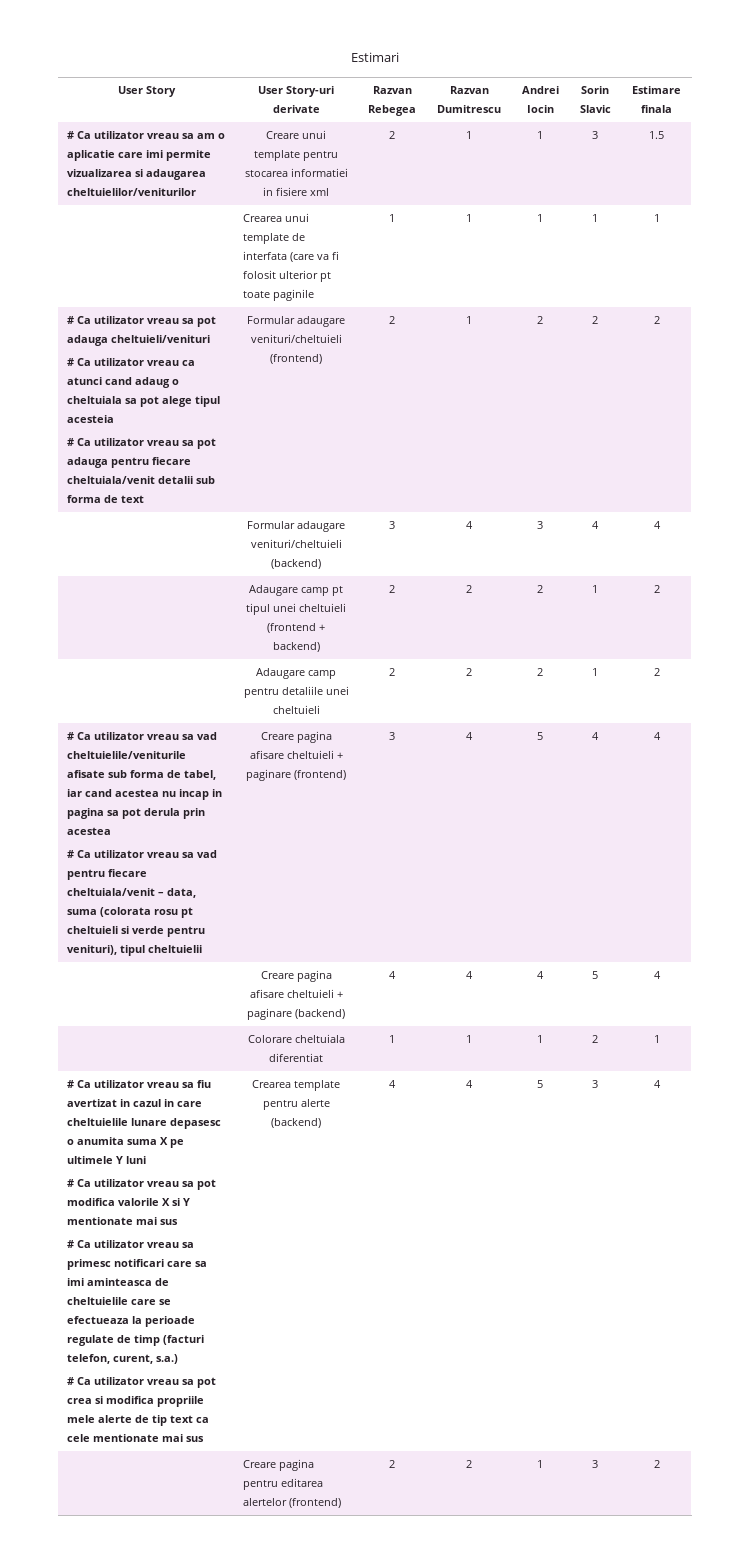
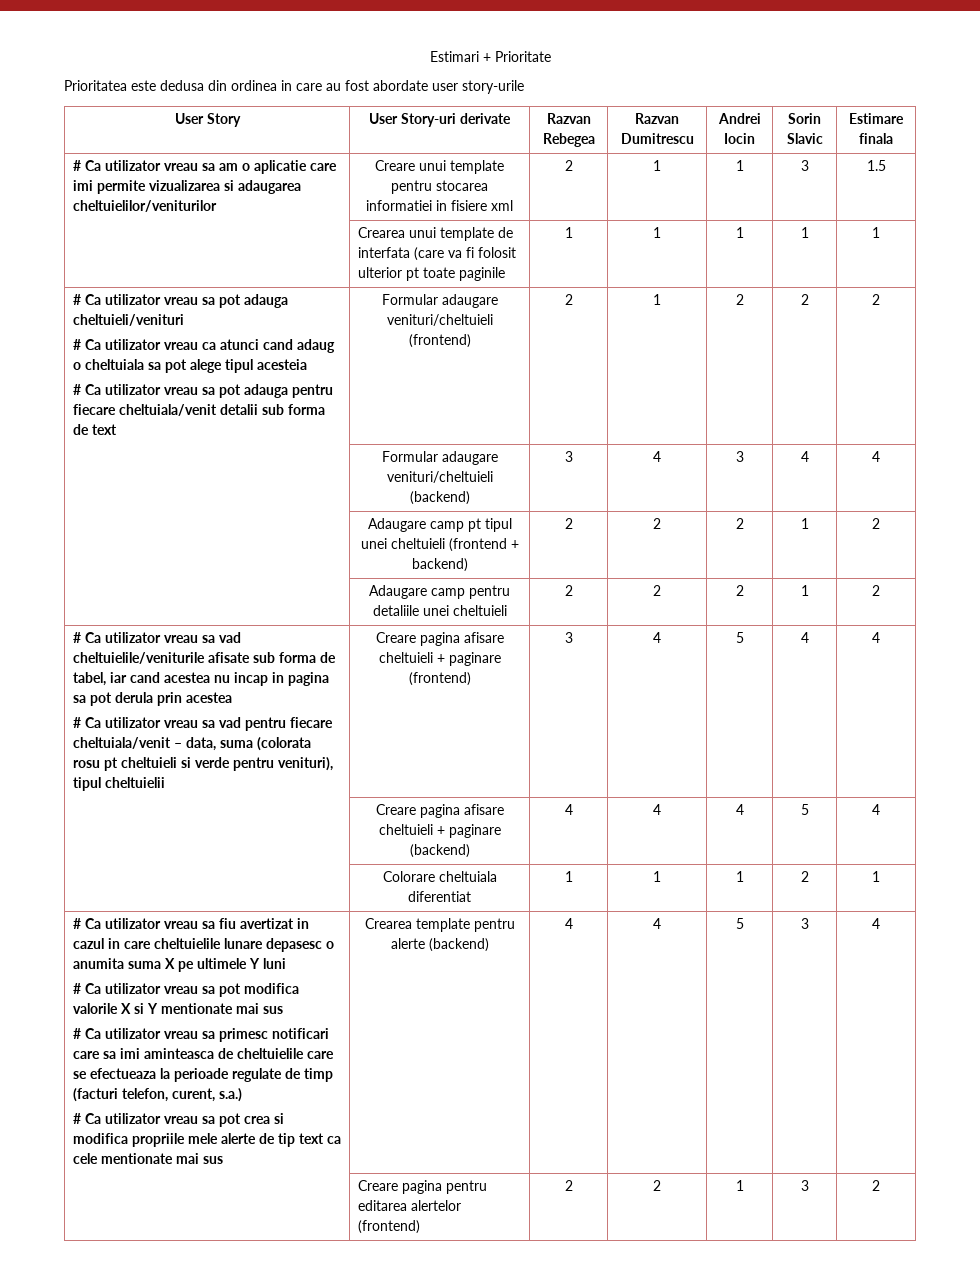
- Estimari
+ Estimari + Prioritate
+ Prioritatea este dedusa din ordinea in care au fost abordate user story-urile

